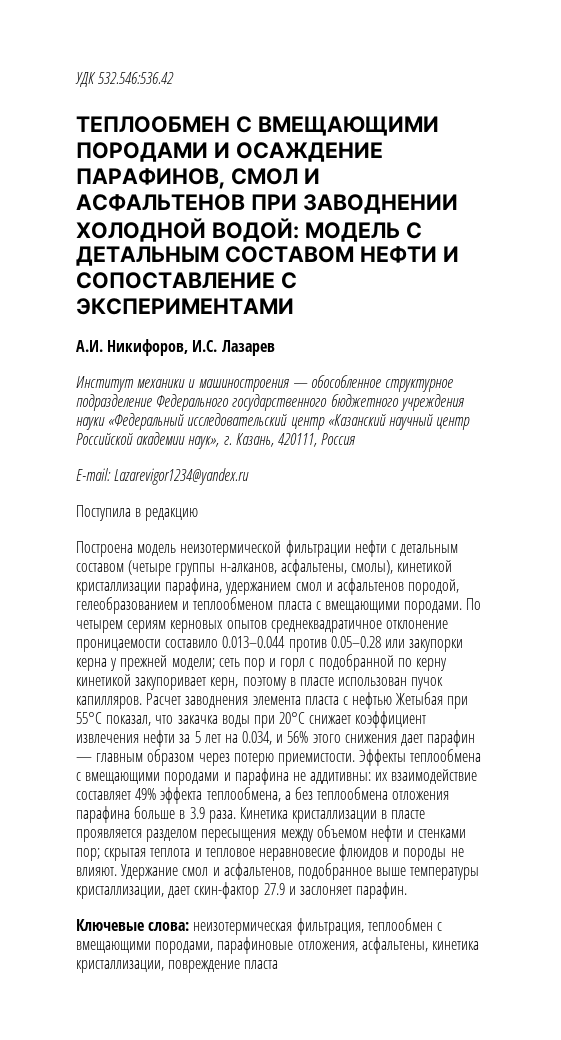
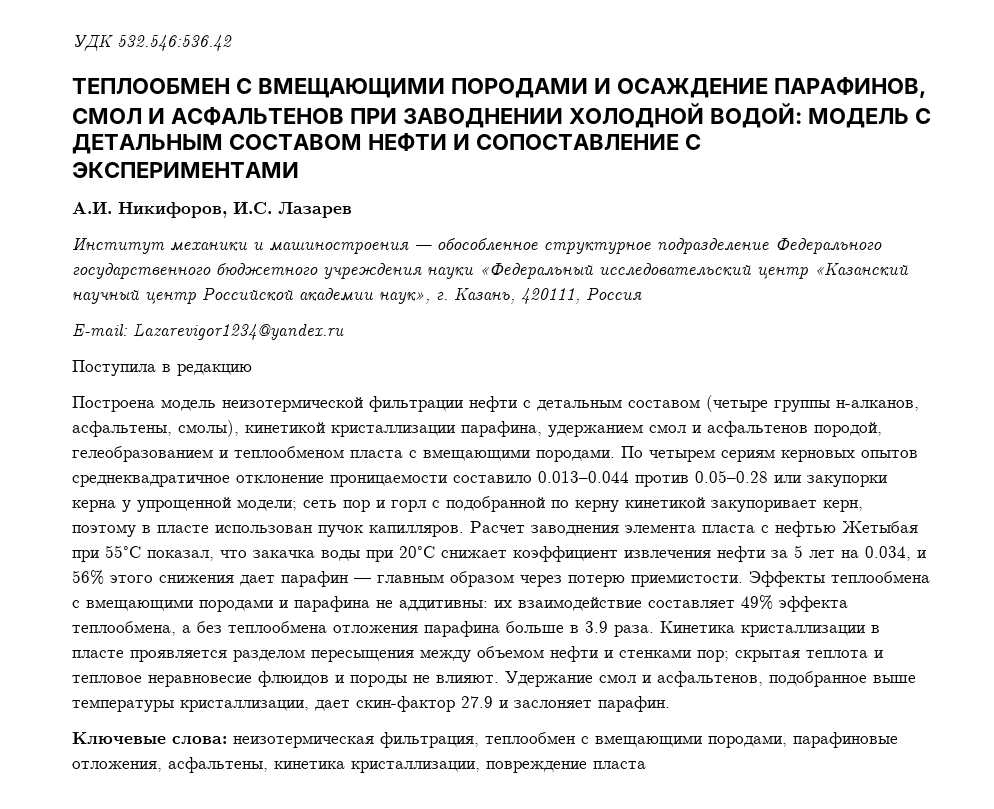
- По четырем сериям керновых опытов среднеквадратичное отклонение проницаемости составило 0.013–0.044 против 0.05–0.28 или закупорки керна у прежней модели; сеть пор и горл с подобранной по керну кинетикой закупоривает керн, поэтому в пласте использован пучок капилляров.
+ По четырем сериям керновых опытов среднеквадратичное отклонение проницаемости составило 0.013–0.044 против 0.05–0.28 или закупорки керна у упрощенной модели; сеть пор и горл с подобранной по керну кинетикой закупоривает керн, поэтому в пласте использован пучок капилляров.

